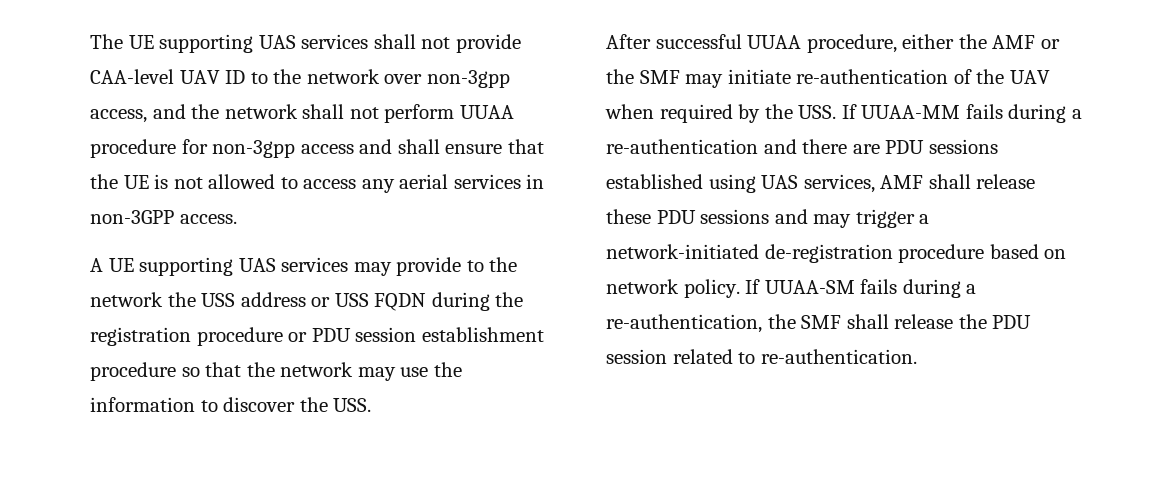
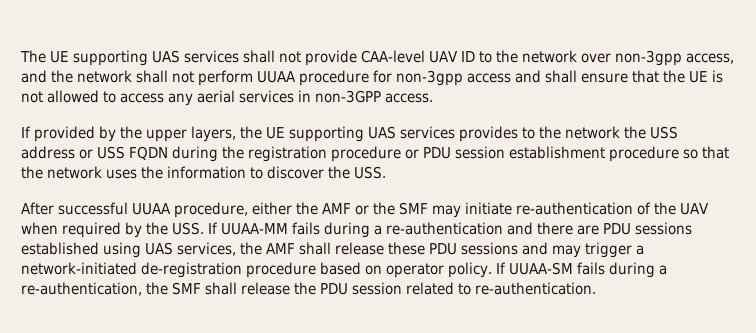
- A UE supporting UAS services may provide to the network the USS address or USS FQDN during the registration procedure or PDU session establishment procedure so that the network may use the information to discover the USS.
+ If provided by the upper layers, the UE supporting UAS services provides to the network the USS address or USS FQDN during the registration procedure or PDU session establishment procedure so that the network uses the information to discover the USS.
- After successful UUAA procedure, either the AMF or the SMF may initiate re-authentication of the UAV when required by the USS. If UUAA-MM fails during a re-authentication and there are PDU sessions established using UAS services, AMF shall release these PDU sessions and may trigger a network-initiated de-registration procedure based on network policy.
+ After successful UUAA procedure, either the AMF or the SMF may initiate re-authentication of the UAV when required by the USS. If UUAA-MM fails during a re-authentication and there are PDU sessions established using UAS services, the AMF shall release these PDU sessions and may trigger a network-initiated de-registration procedure based on operator policy.

